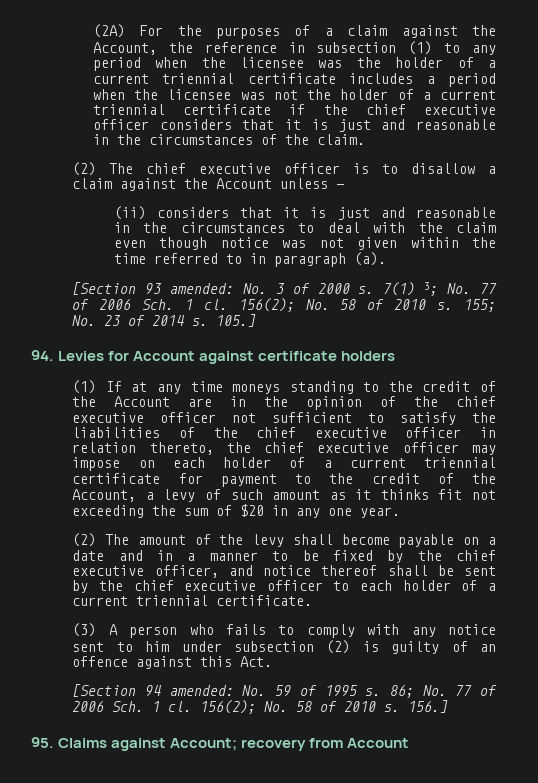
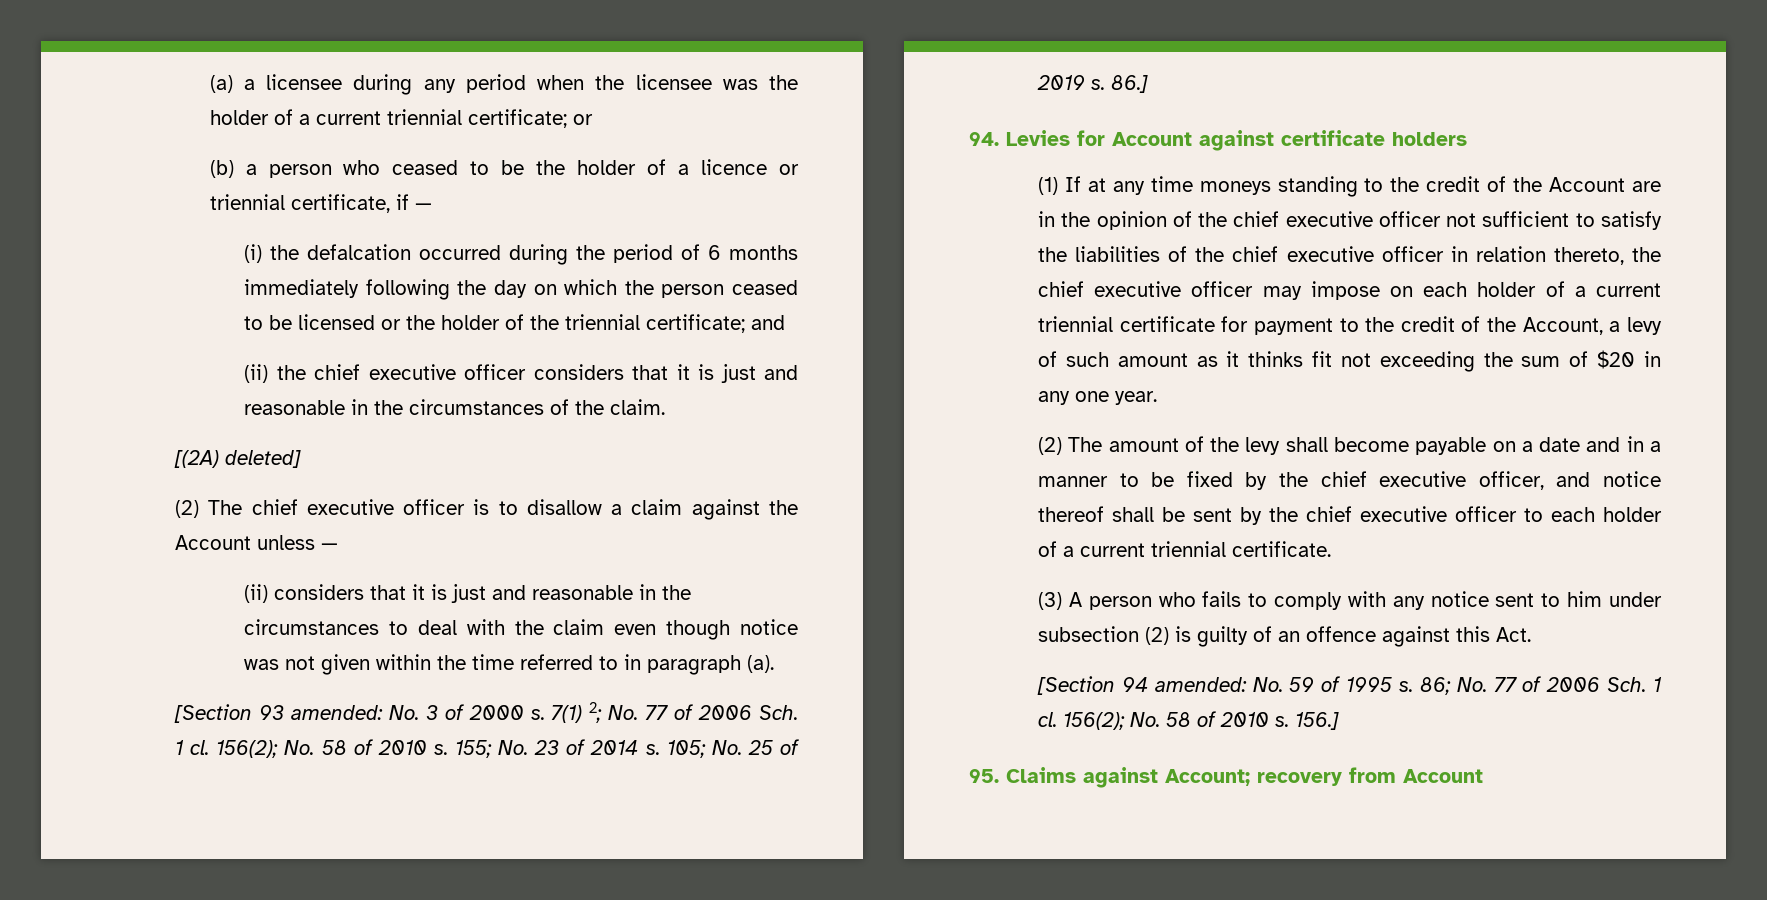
- (2A) For the purposes of a claim against the Account, the reference in subsection (1) to any period when the licensee was the holder of a current triennial certificate includes a period when the licensee was not the holder of a current triennial certificate if the chief executive officer considers that it is just and reasonable in the circumstances of the claim.
+ (a) a licensee during any period when the licensee was the holder of a current triennial certificate; or
+ (b) a person who ceased to be the holder of a licence or triennial certificate, if —
+ (i) the defalcation occurred during the period of 6 months immediately following the day on which the person ceased to be licensed or the holder of the triennial certificate; and
+ (ii) the chief executive officer considers that it is just and reasonable in the circumstances of the claim.
+ [(2A) deleted]
- 7(1) 3; No. 77 of 2006 Sch. 1 cl.
+ 7(1) 2; No. 77 of 2006 Sch. 1 cl.
- 105.]
+ 105; No. 25 of 2019 s. 86.]

